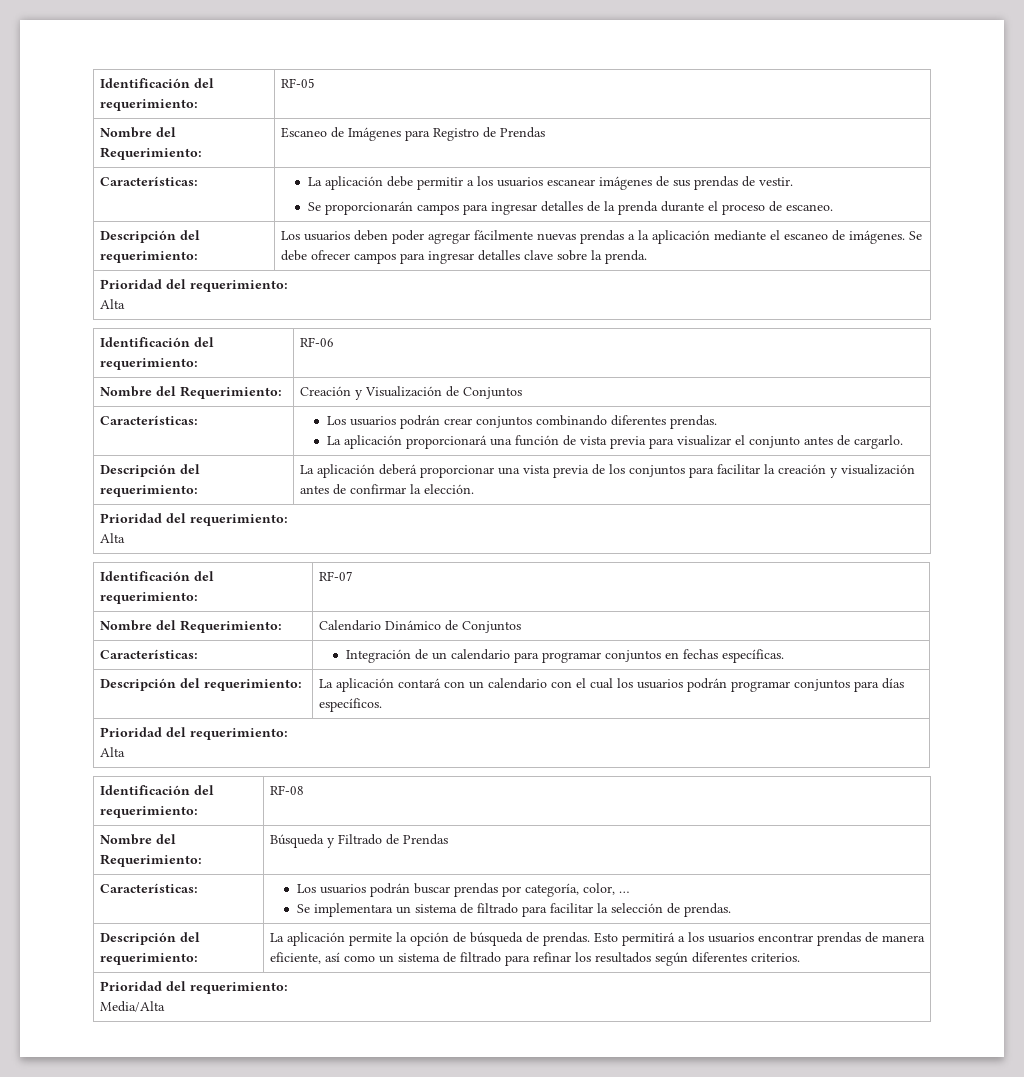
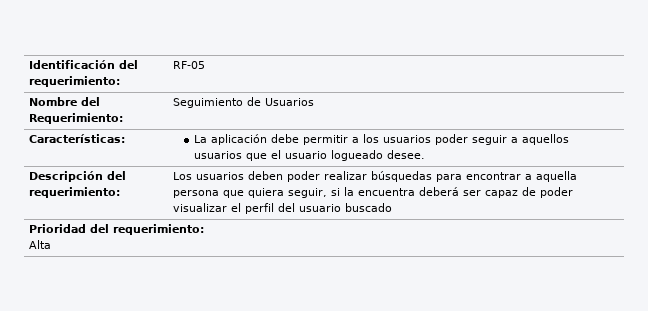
- Nombre del Requerimiento: | Escaneo de Imágenes para Registro de Prendas
+ Nombre del Requerimiento: | Seguimiento de Usuarios
- Características: | La aplicación debe permitir a los usuarios escanear imágenes de sus prendas de vestir.
- Se proporcionarán campos para ingresar detalles de la prenda durante el proceso de escaneo.
+ Características: | La aplicación debe permitir a los usuarios poder seguir a aquellos usuarios que el usuario logueado desee.
- Descripción del requerimiento: | Los usuarios deben poder agregar fácilmente nuevas prendas a la aplicación mediante el escaneo de imágenes. Se debe ofrecer campos para ingresar detalles clave sobre la prenda.
+ Descripción del requerimiento: | Los usuarios deben poder realizar búsquedas para encontrar a aquella persona que quiera seguir, si la encuentra deberá ser capaz de poder visualizar el perfil del usuario buscado
  Prioridad del requerimiento:
  Alta
- Identificación del requerimiento: | RF-06
- Nombre del Requerimiento: | Creación y Visualización de Conjuntos
- Características: | Los usuarios podrán crear conjuntos combinando diferentes prendas.
- La aplicación proporcionará una función de vista previa para visualizar el conjunto antes de cargarlo.
- Descripción del requerimiento: | La aplicación deberá proporcionar una vista previa de los conjuntos para facilitar la creación y visualización antes de confirmar la elección.
- Prioridad del requerimiento:
- Alta
- Identificación del requerimiento: | RF-07
- Nombre del Requerimiento: | Calendario Dinámico de Conjuntos
- Características: | Integración de un calendario para programar conjuntos en fechas específicas.
- Descripción del requerimiento: | La aplicación contará con un calendario con el cual los usuarios podrán programar conjuntos para días específicos.
- Prioridad del requerimiento:
- Alta
- Identificación del requerimiento: | RF-08
- Nombre del Requerimiento: | Búsqueda y Filtrado de Prendas
- Características: | Los usuarios podrán buscar prendas por categoría, color, …
- Se implementara un sistema de filtrado para facilitar la selección de prendas.
- Descripción del requerimiento: | La aplicación permite la opción de búsqueda de prendas. Esto permitirá a los usuarios encontrar prendas de manera eficiente, así como un sistema de filtrado para refinar los resultados según diferentes criterios.
- Prioridad del requerimiento:
- Media/Alta

